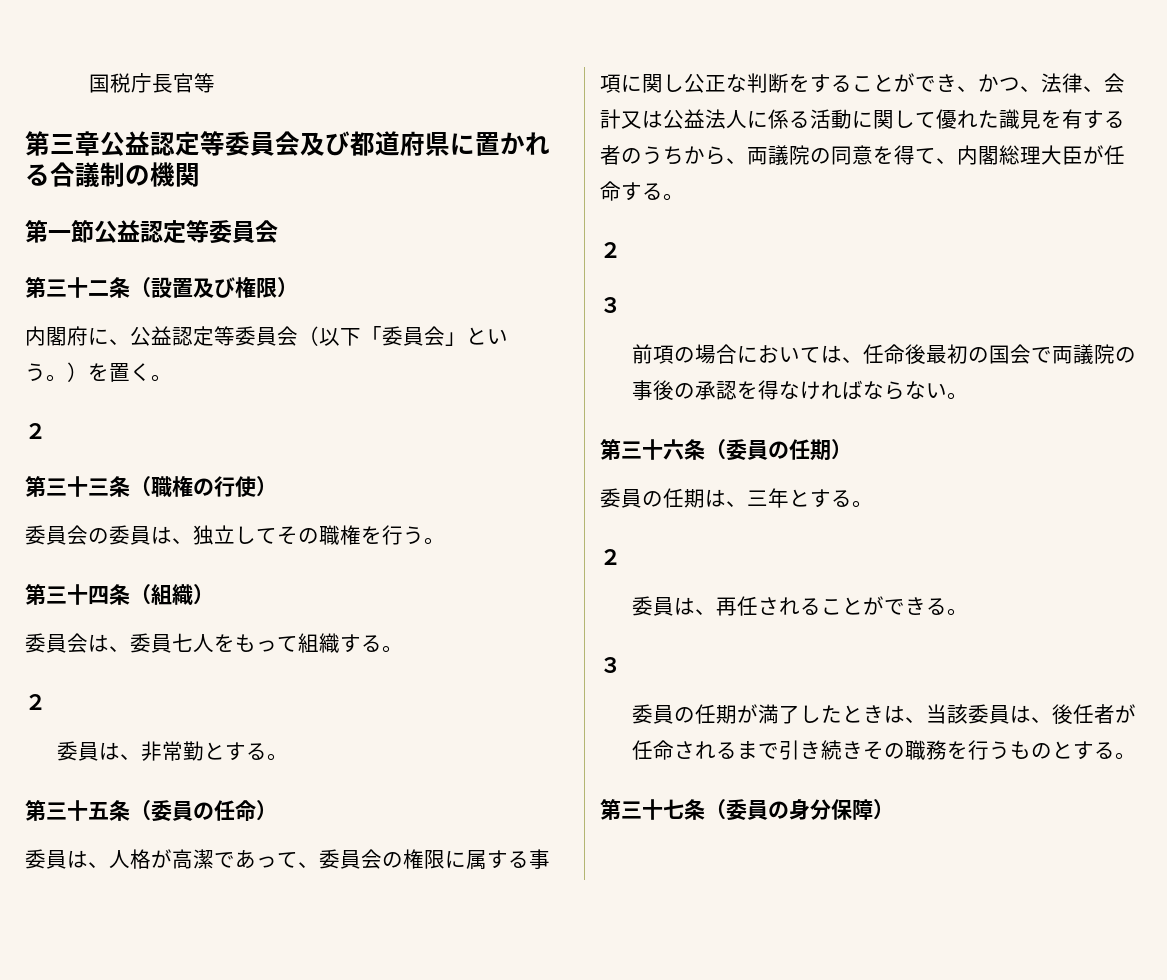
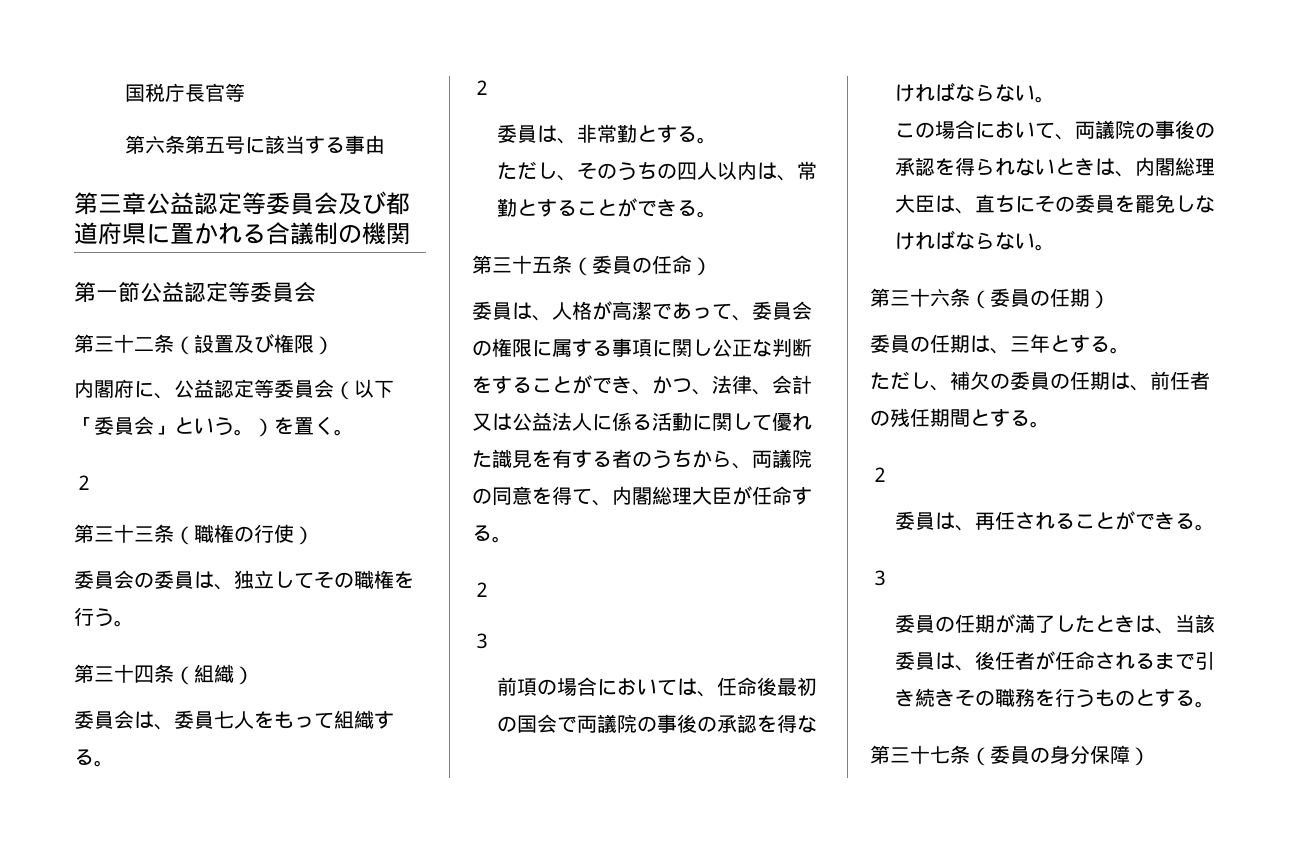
+ 第六条第五号に該当する事由
+ ただし、そのうちの四人以内は、常勤とすることができる。
+ この場合において、両議院の事後の承認を得られないときは、内閣総理大臣は、直ちにその委員を罷免しなければならない。
+ ただし、補欠の委員の任期は、前任者の残任期間とする。

